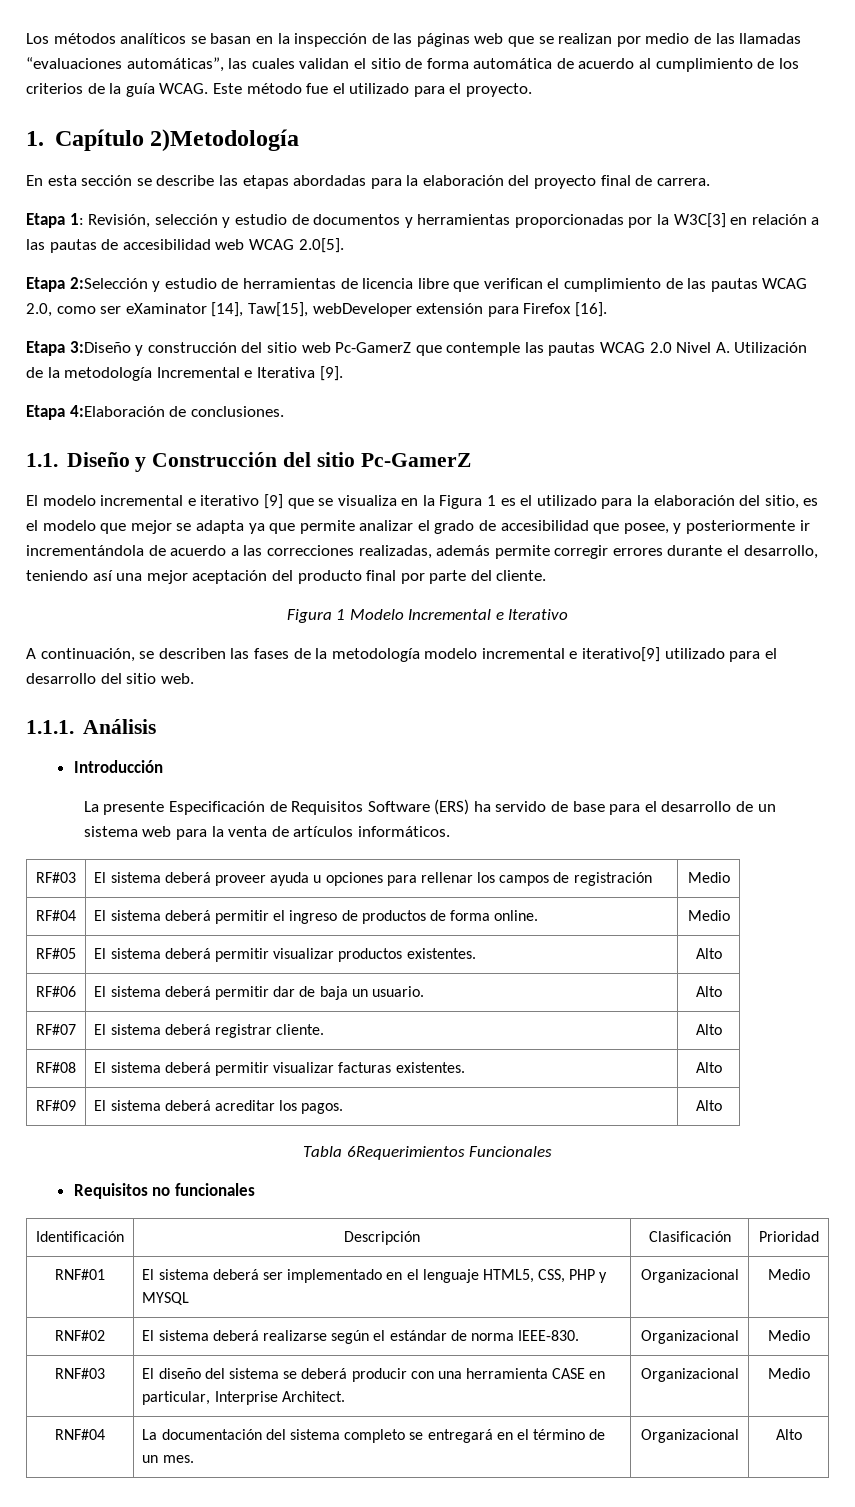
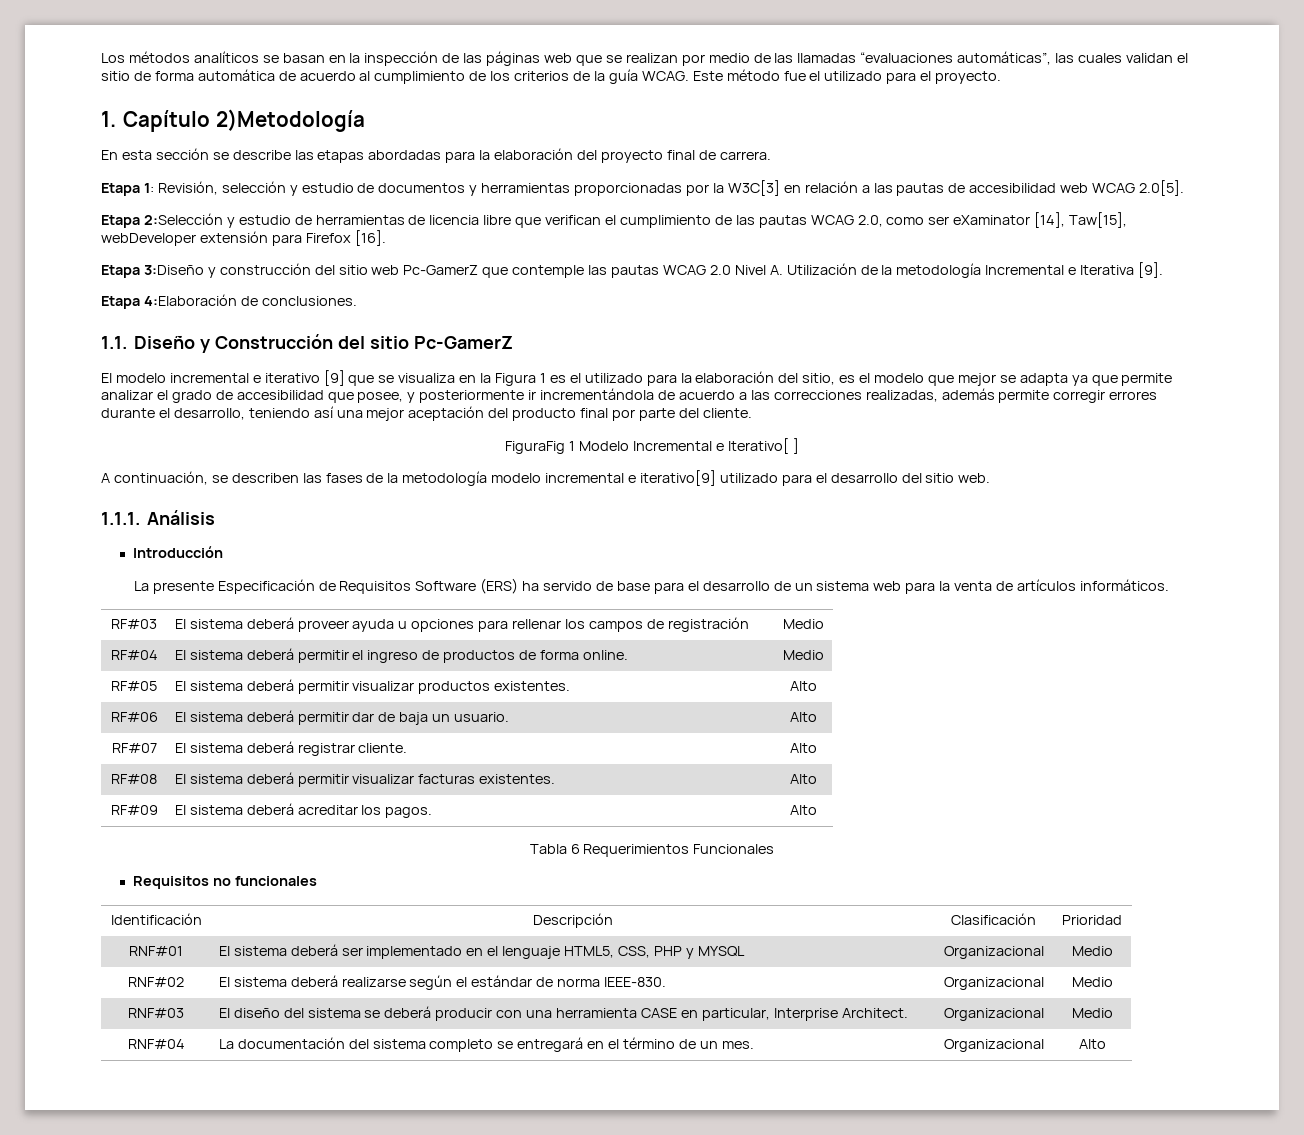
- Figura 1 Modelo Incremental e Iterativo
+ FiguraFig 1 Modelo Incremental e Iterativo[ ]
- Tabla 6Requerimientos Funcionales
+ Tabla 6 Requerimientos Funcionales

